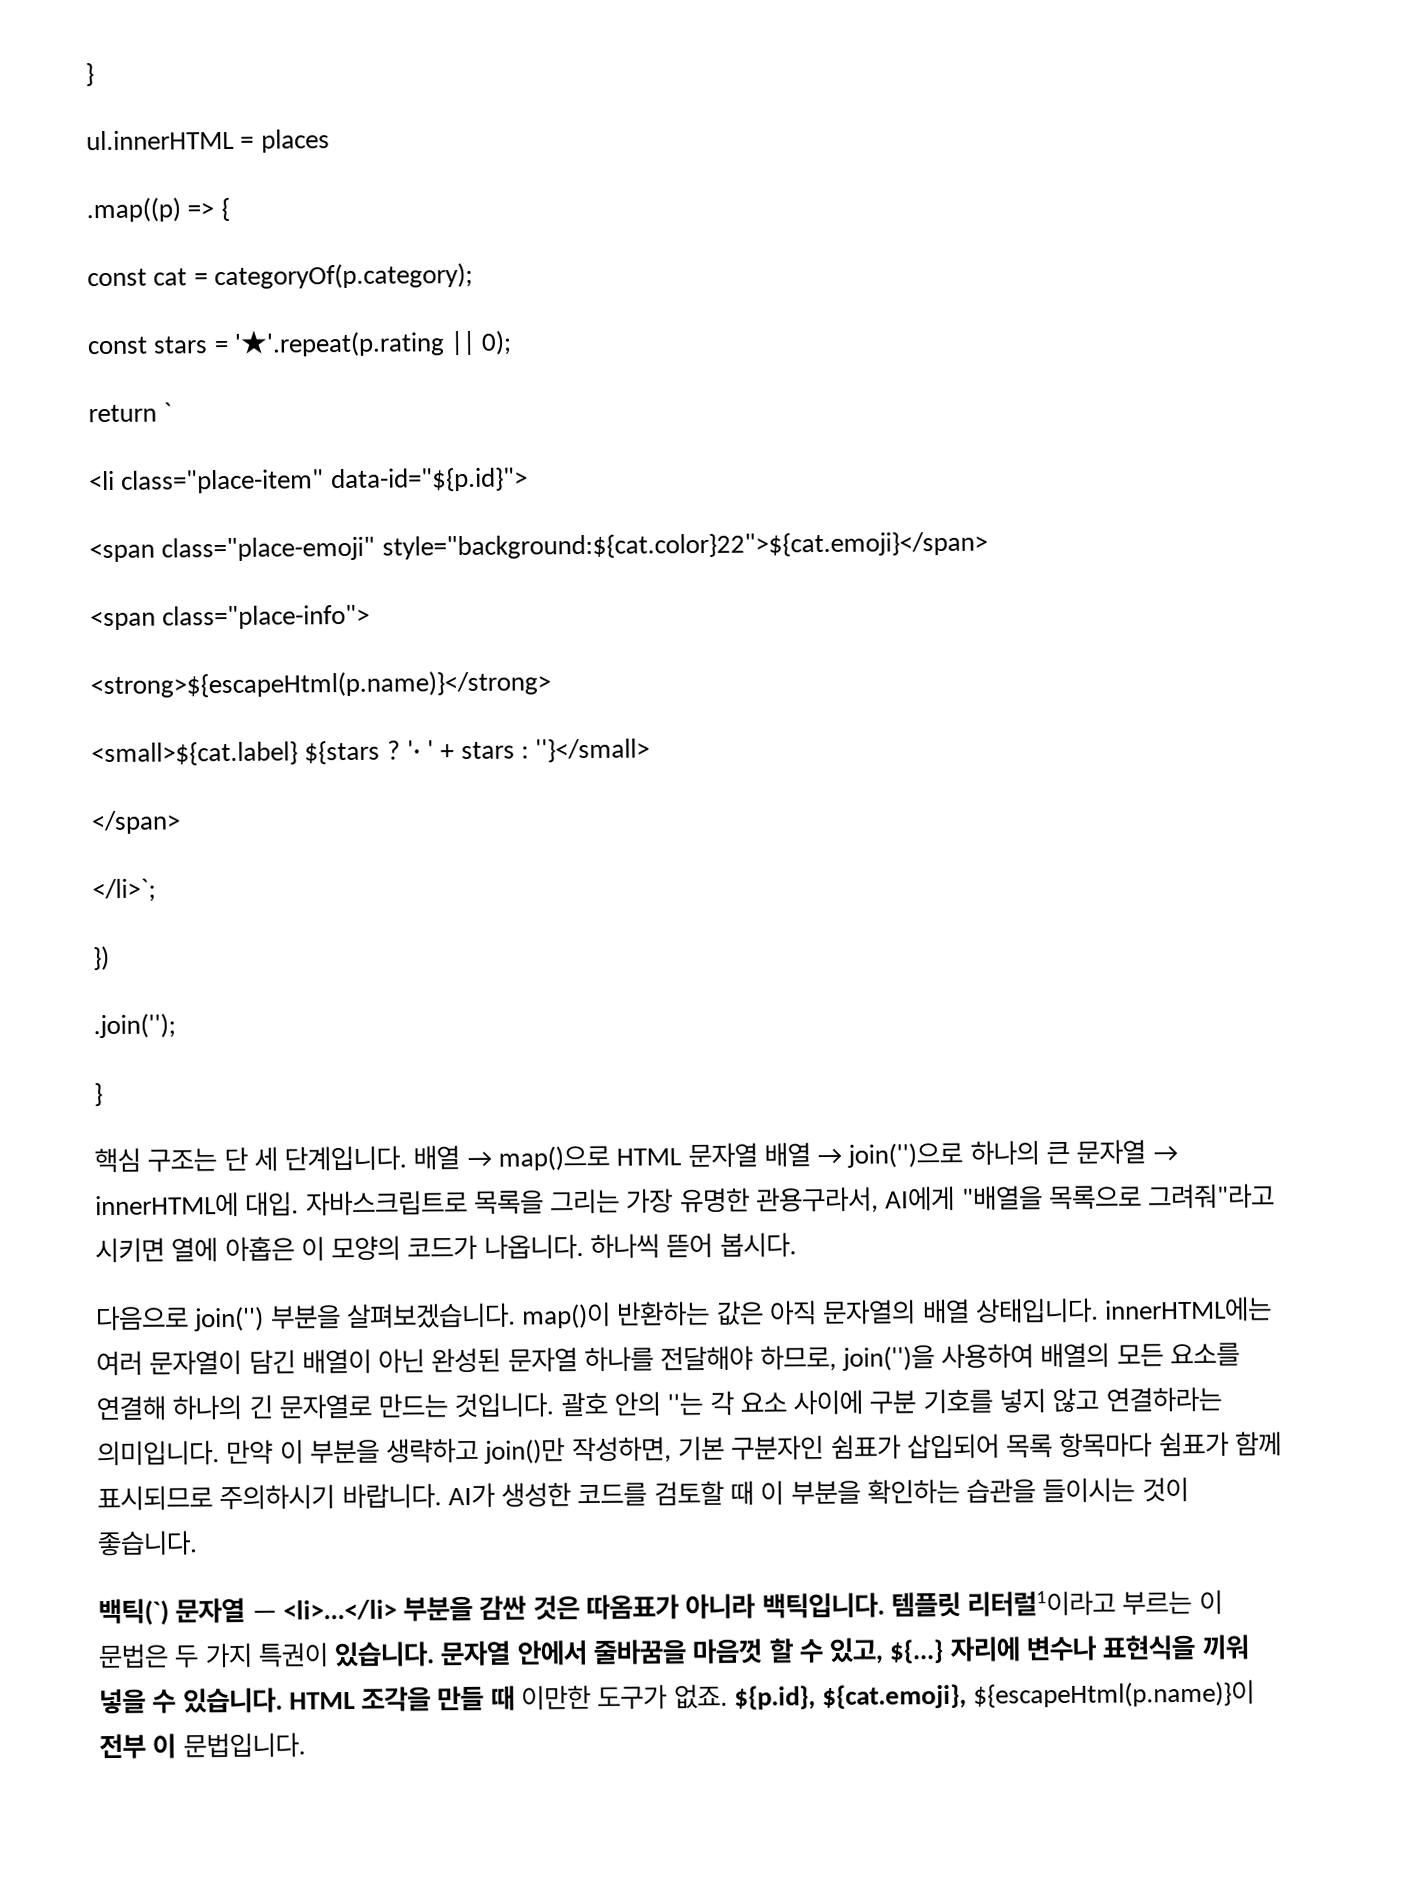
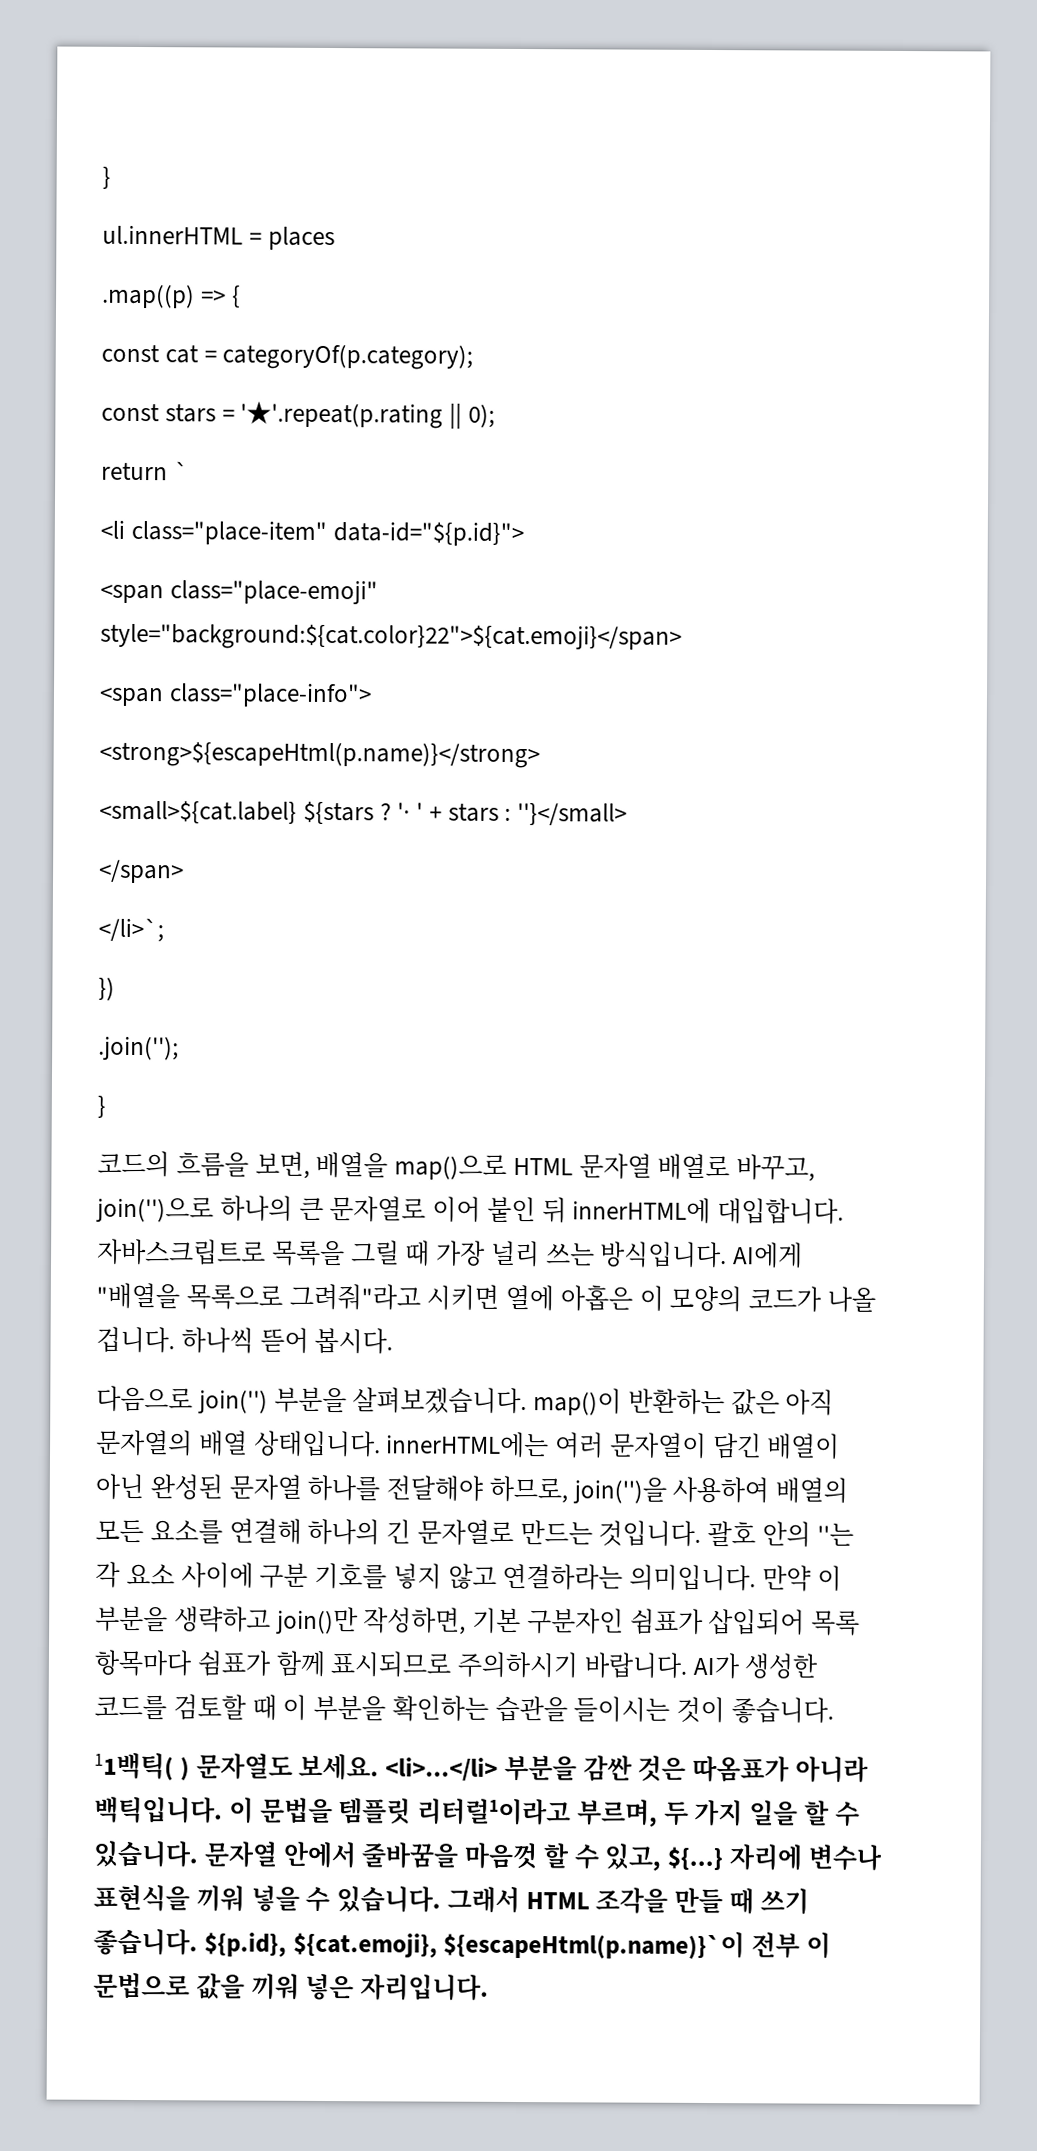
- 핵심 구조는 단 세 단계입니다. 배열 → map()으로 HTML 문자열 배열 → join('')으로 하나의 큰 문자열 → innerHTML에 대입. 자바스크립트로 목록을 그리는 가장 유명한 관용구라서, AI에게 "배열을 목록으로 그려줘"라고 시키면 열에 아홉은 이 모양의 코드가 나옵니다.
+ 코드의 흐름을 보면, 배열을 map()으로 HTML 문자열 배열로 바꾸고, join('')으로 하나의 큰 문자열로 이어 붙인 뒤 innerHTML에 대입합니다. 자바스크립트로 목록을 그릴 때 가장 널리 쓰는 방식입니다. AI에게 "배열을 목록으로 그려줘"라고 시키면 열에 아홉은 이 모양의 코드가 나올 겁니다.
- 백틱(`) 문자열 — <li>...</li> 부분을 감싼 것은 따옴표가 아니라 백틱입니다.
+ 11백틱( ) 문자열도 보세요. <li>...</li> 부분을 감싼 것은 따옴표가 아니라 백틱입니다.
- 템플릿 리터럴1이라고 부르는 이 문법은 두 가지 특권이 있습니다.
+ 이 문법을 템플릿 리터럴1이라고 부르며, 두 가지 일을 할 수 있습니다.
- HTML 조각을 만들 때 이만한 도구가 없죠.
+ 그래서 HTML 조각을 만들 때 쓰기 좋습니다.
- ${p.id}, ${cat.emoji}, ${escapeHtml(p.name)}이 전부 이 문법입니다.
+ ${p.id}, ${cat.emoji}, ${escapeHtml(p.name)}`이 전부 이 문법으로 값을 끼워 넣은 자리입니다.

